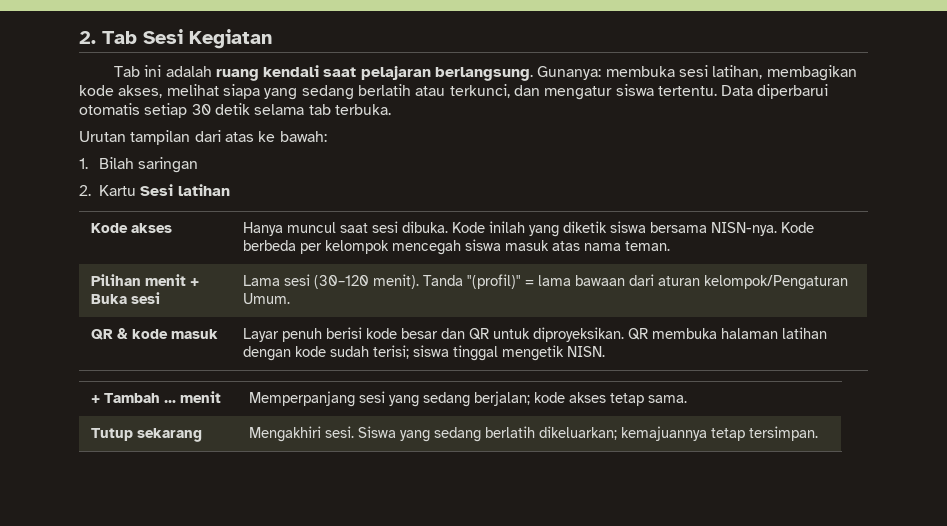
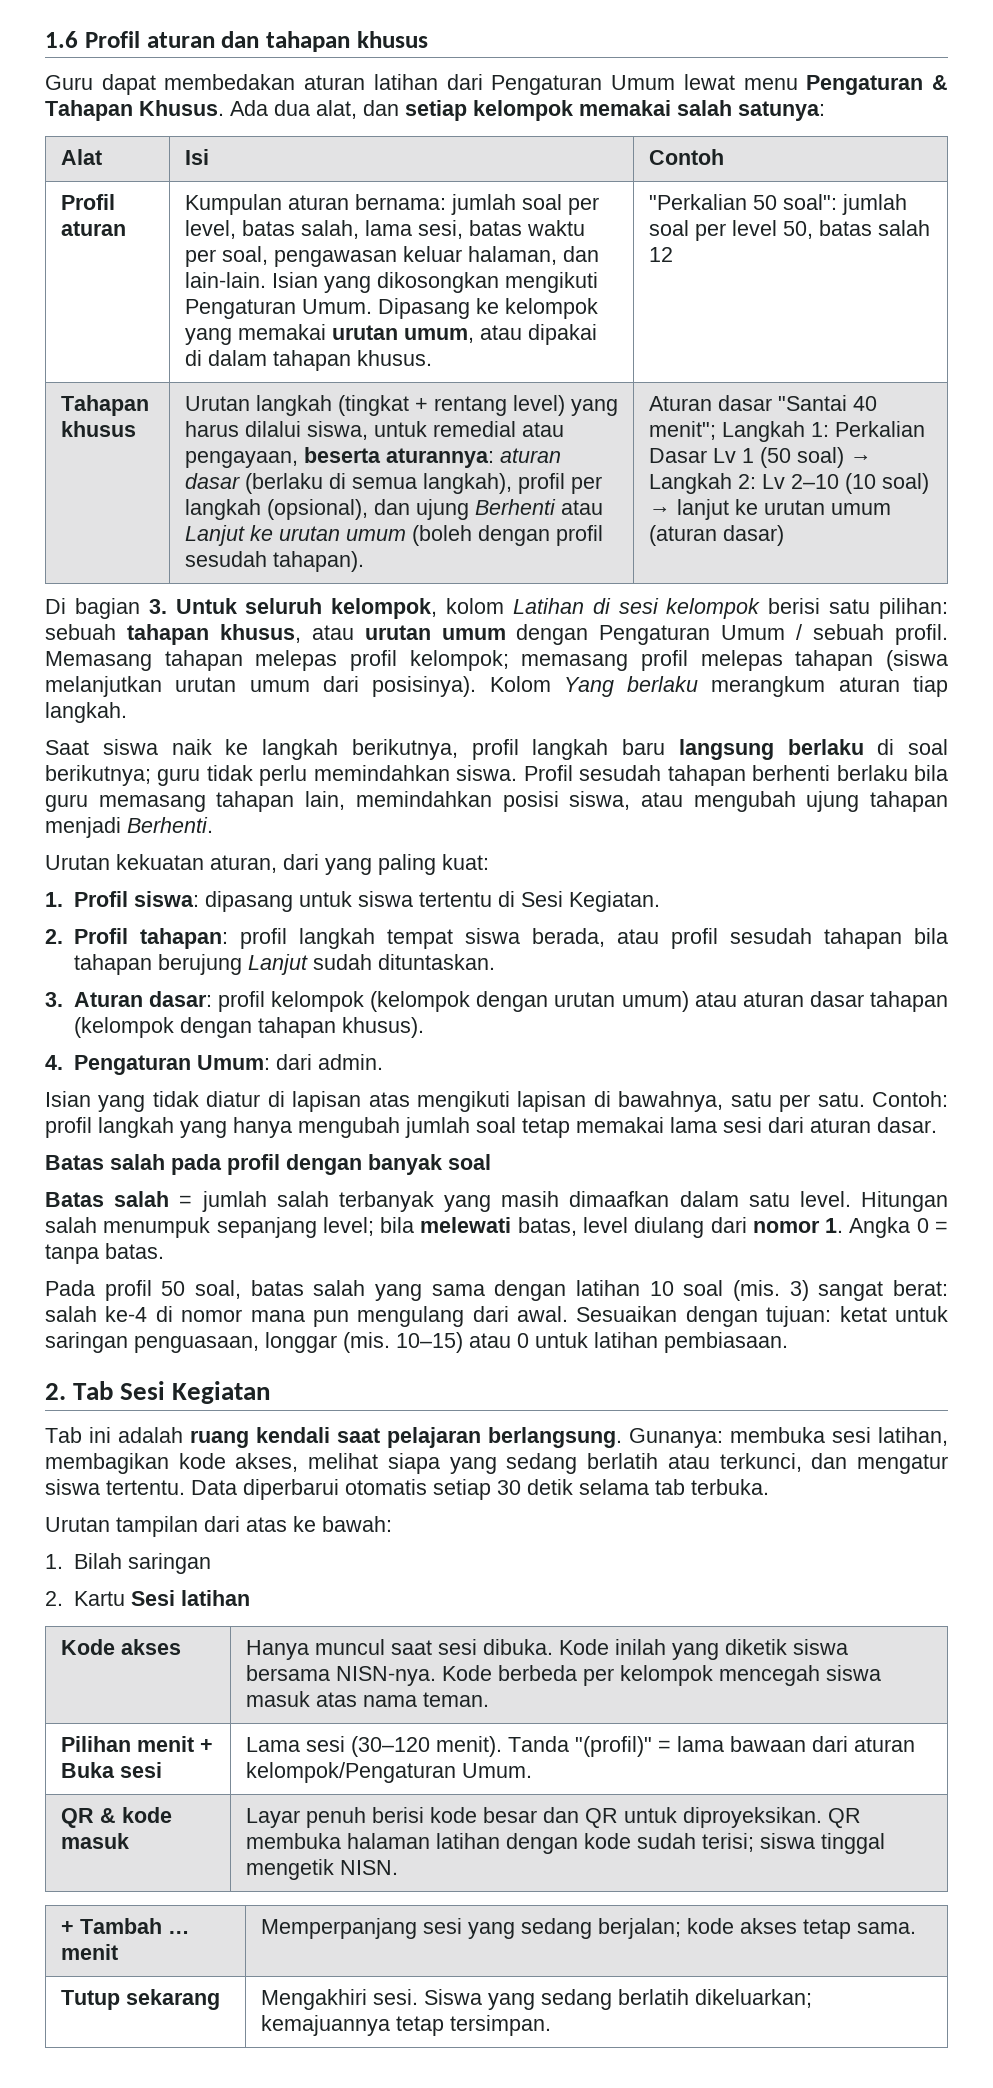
+ 1.6 Profil aturan dan tahapan khusus
+ Guru dapat membedakan aturan latihan dari Pengaturan Umum lewat menu Pengaturan & Tahapan Khusus. Ada dua alat, dan setiap kelompok memakai salah satunya:
+ Alat | Isi | Contoh
+ Profil aturan | Kumpulan aturan bernama: jumlah soal per level, batas salah, lama sesi, batas waktu per soal, pengawasan keluar halaman, dan lain-lain. Isian yang dikosongkan mengikuti Pengaturan Umum. Dipasang ke kelompok yang memakai urutan umum, atau dipakai di dalam tahapan khusus. | "Perkalian 50 soal": jumlah soal per level 50, batas salah 12
+ Tahapan khusus | Urutan langkah (tingkat + rentang level) yang harus dilalui siswa, untuk remedial atau pengayaan, beserta aturannya: aturan dasar (berlaku di semua langkah), profil per langkah (opsional), dan ujung Berhenti atau Lanjut ke urutan umum (boleh dengan profil sesudah tahapan). | Aturan dasar "Santai 40 menit"; Langkah 1: Perkalian Dasar Lv 1 (50 soal) → Langkah 2: Lv 2–10 (10 soal) → lanjut ke urutan umum (aturan dasar)
+ Di bagian 3. Untuk seluruh kelompok, kolom Latihan di sesi kelompok berisi satu pilihan: sebuah tahapan khusus, atau urutan umum dengan Pengaturan Umum / sebuah profil. Memasang tahapan melepas profil kelompok; memasang profil melepas tahapan (siswa melanjutkan urutan umum dari posisinya). Kolom Yang berlaku merangkum aturan tiap langkah.
+ Saat siswa naik ke langkah berikutnya, profil langkah baru langsung berlaku di soal berikutnya; guru tidak perlu memindahkan siswa. Profil sesudah tahapan berhenti berlaku bila guru memasang tahapan lain, memindahkan posisi siswa, atau mengubah ujung tahapan menjadi Berhenti.
+ Urutan kekuatan aturan, dari yang paling kuat:
+ 1. Profil siswa: dipasang untuk siswa tertentu di Sesi Kegiatan.
+ 2. Profil tahapan: profil langkah tempat siswa berada, atau profil sesudah tahapan bila tahapan berujung Lanjut sudah dituntaskan.
+ 3. Aturan dasar: profil kelompok (kelompok dengan urutan umum) atau aturan dasar tahapan (kelompok dengan tahapan khusus).
+ 4. Pengaturan Umum: dari admin.
+ Isian yang tidak diatur di lapisan atas mengikuti lapisan di bawahnya, satu per satu. Contoh: profil langkah yang hanya mengubah jumlah soal tetap memakai lama sesi dari aturan dasar.
+ Batas salah pada profil dengan banyak soal
+ Batas salah = jumlah salah terbanyak yang masih dimaafkan dalam satu level. Hitungan salah menumpuk sepanjang level; bila melewati batas, level diulang dari nomor 1. Angka 0 = tanpa batas.
+ Pada profil 50 soal, batas salah yang sama dengan latihan 10 soal (mis. 3) sangat berat: salah ke-4 di nomor mana pun mengulang dari awal. Sesuaikan dengan tujuan: ketat untuk saringan penguasaan, longgar (mis. 10–15) atau 0 untuk latihan pembiasaan.

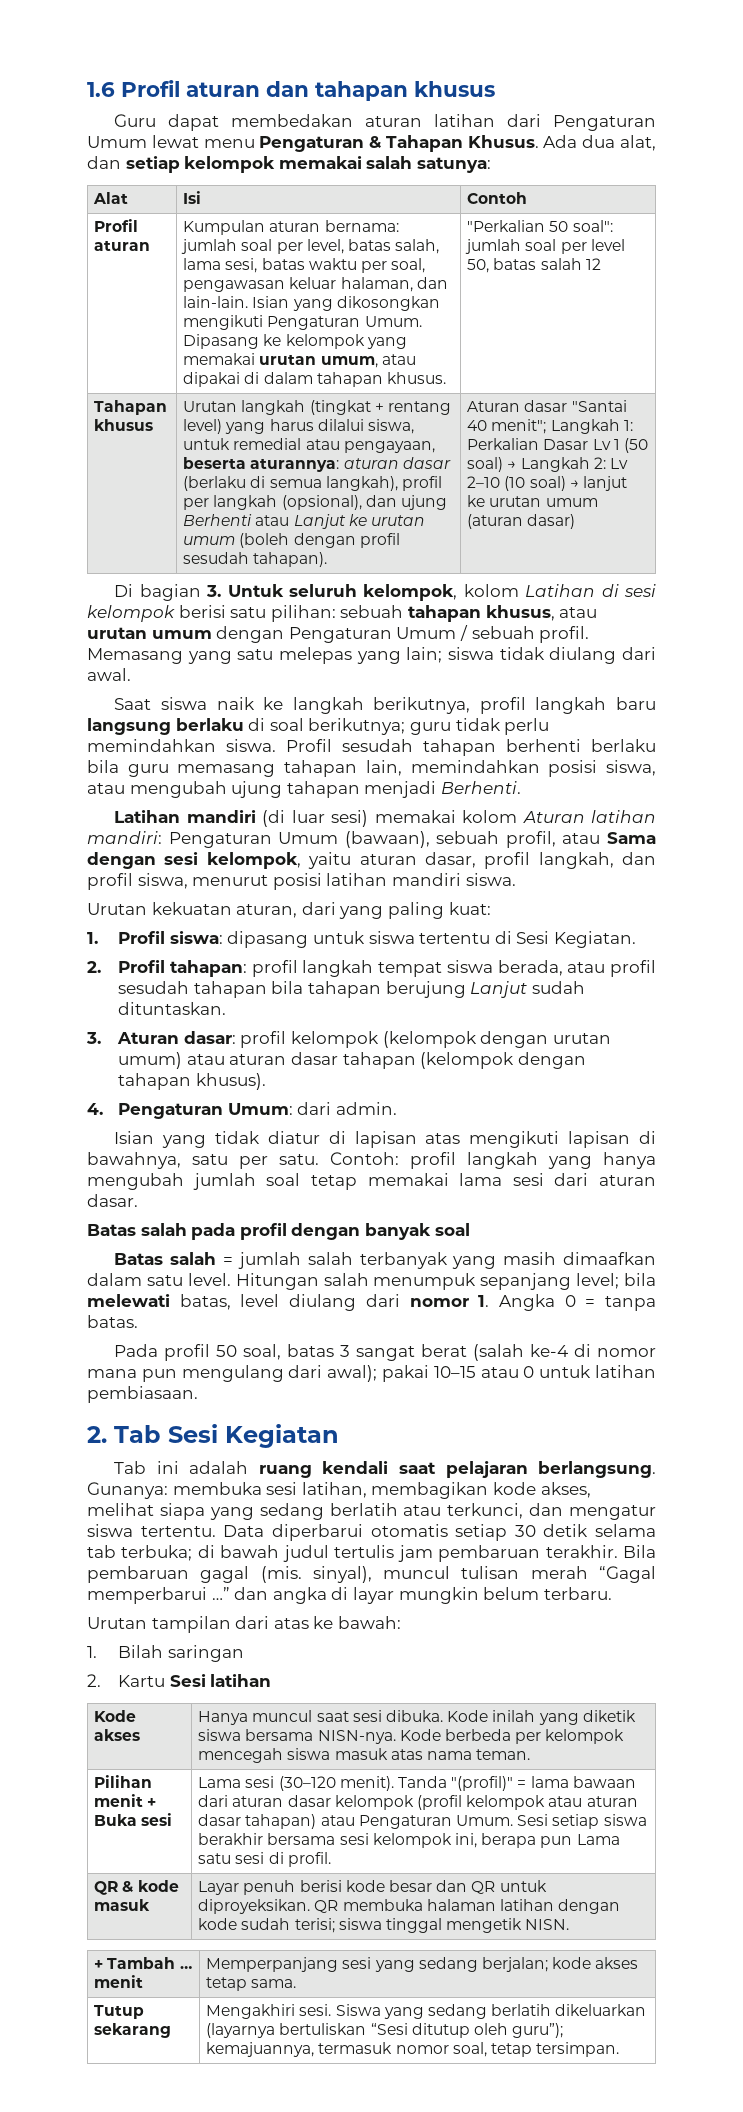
- Memasang tahapan melepas profil kelompok; memasang profil melepas tahapan (siswa melanjutkan urutan umum dari posisinya). Kolom Yang berlaku merangkum aturan tiap langkah.
+ Memasang yang satu melepas yang lain; siswa tidak diulang dari awal.
+ Latihan mandiri (di luar sesi) memakai kolom Aturan latihan mandiri: Pengaturan Umum (bawaan), sebuah profil, atau Sama dengan sesi kelompok, yaitu aturan dasar, profil langkah, dan profil siswa, menurut posisi latihan mandiri siswa.
- Pada profil 50 soal, batas salah yang sama dengan latihan 10 soal (mis. 3) sangat berat: salah ke-4 di nomor mana pun mengulang dari awal. Sesuaikan dengan tujuan: ketat untuk saringan penguasaan, longgar (mis. 10–15) atau 0 untuk latihan pembiasaan.
+ Pada profil 50 soal, batas 3 sangat berat (salah ke-4 di nomor mana pun mengulang dari awal); pakai 10–15 atau 0 untuk latihan pembiasaan.
- Data diperbarui otomatis setiap 30 detik selama tab terbuka.
+ Data diperbarui otomatis setiap 30 detik selama tab terbuka; di bawah judul tertulis jam pembaruan terakhir. Bila pembaruan gagal (mis. sinyal), muncul tulisan merah “Gagal memperbarui …” dan angka di layar mungkin belum terbaru.
- Tanda "(profil)" = lama bawaan dari aturan kelompok/Pengaturan Umum.
+ Tanda "(profil)" = lama bawaan dari aturan dasar kelompok (profil kelompok atau aturan dasar tahapan) atau Pengaturan Umum. Sesi setiap siswa berakhir bersama sesi kelompok ini, berapa pun Lama satu sesi di profil.
- Tutup sekarang | Mengakhiri sesi. Siswa yang sedang berlatih dikeluarkan; kemajuannya tetap tersimpan.
+ Tutup sekarang | Mengakhiri sesi. Siswa yang sedang berlatih dikeluarkan (layarnya bertuliskan “Sesi ditutup oleh guru”); kemajuannya, termasuk nomor soal, tetap tersimpan.

